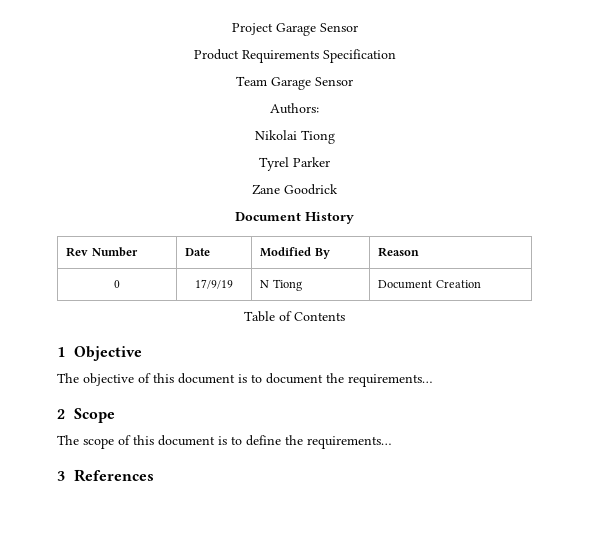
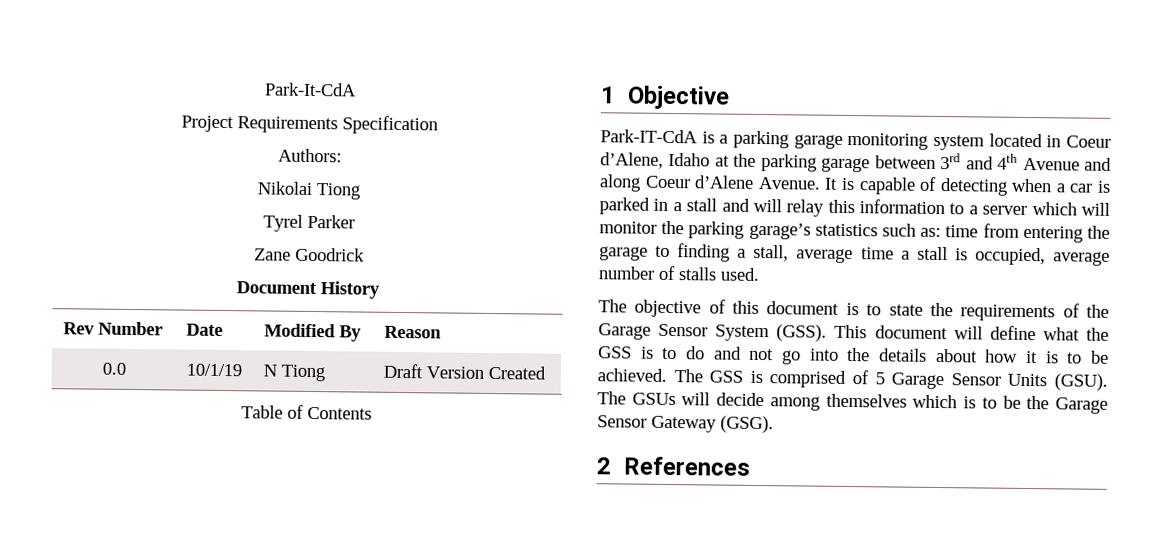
- Project Garage Sensor
- Product Requirements Specification
+ Park-It-CdA
+ Project Requirements Specification
- Team Garage Sensor
- 0 | 17/9/19 | N Tiong | Document Creation
+ 0.0 | 10/1/19 | N Tiong | Draft Version Created
+ Park-IT-CdA is a parking garage monitoring system located in Coeur d’Alene, Idaho at the parking garage between 3rd and 4th Avenue and along Coeur d’Alene Avenue. It is capable of detecting when a car is parked in a stall and will relay this information to a server which will monitor the parking garage’s statistics such as: time from entering the garage to finding a stall, average time a stall is occupied, average number of stalls used.
- The objective of this document is to document the requirements…
- 2 Scope
- The scope of this document is to define the requirements…
- 3 References
+ The objective of this document is to state the requirements of the Garage Sensor System (GSS). This document will define what the GSS is to do and not go into the details about how it is to be achieved. The GSS is comprised of 5 Garage Sensor Units (GSU). The GSUs will decide among themselves which is to be the Garage Sensor Gateway (GSG).
+ 2 References

